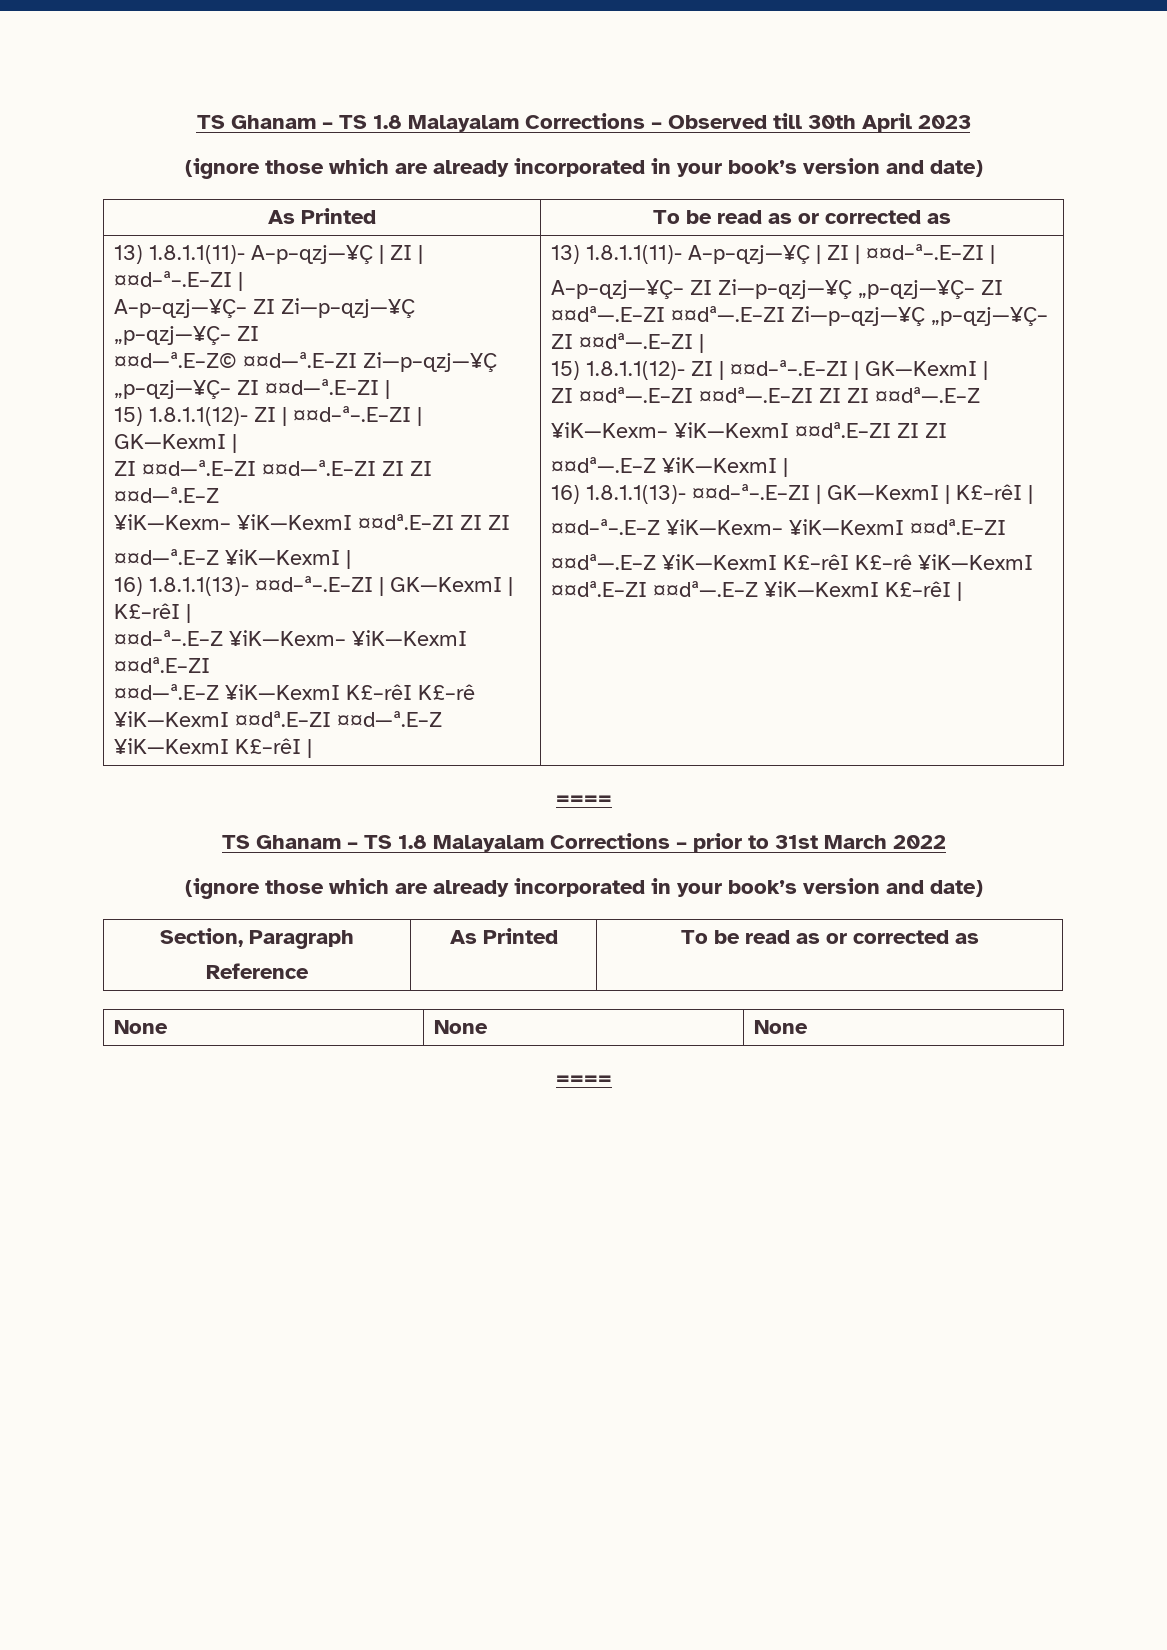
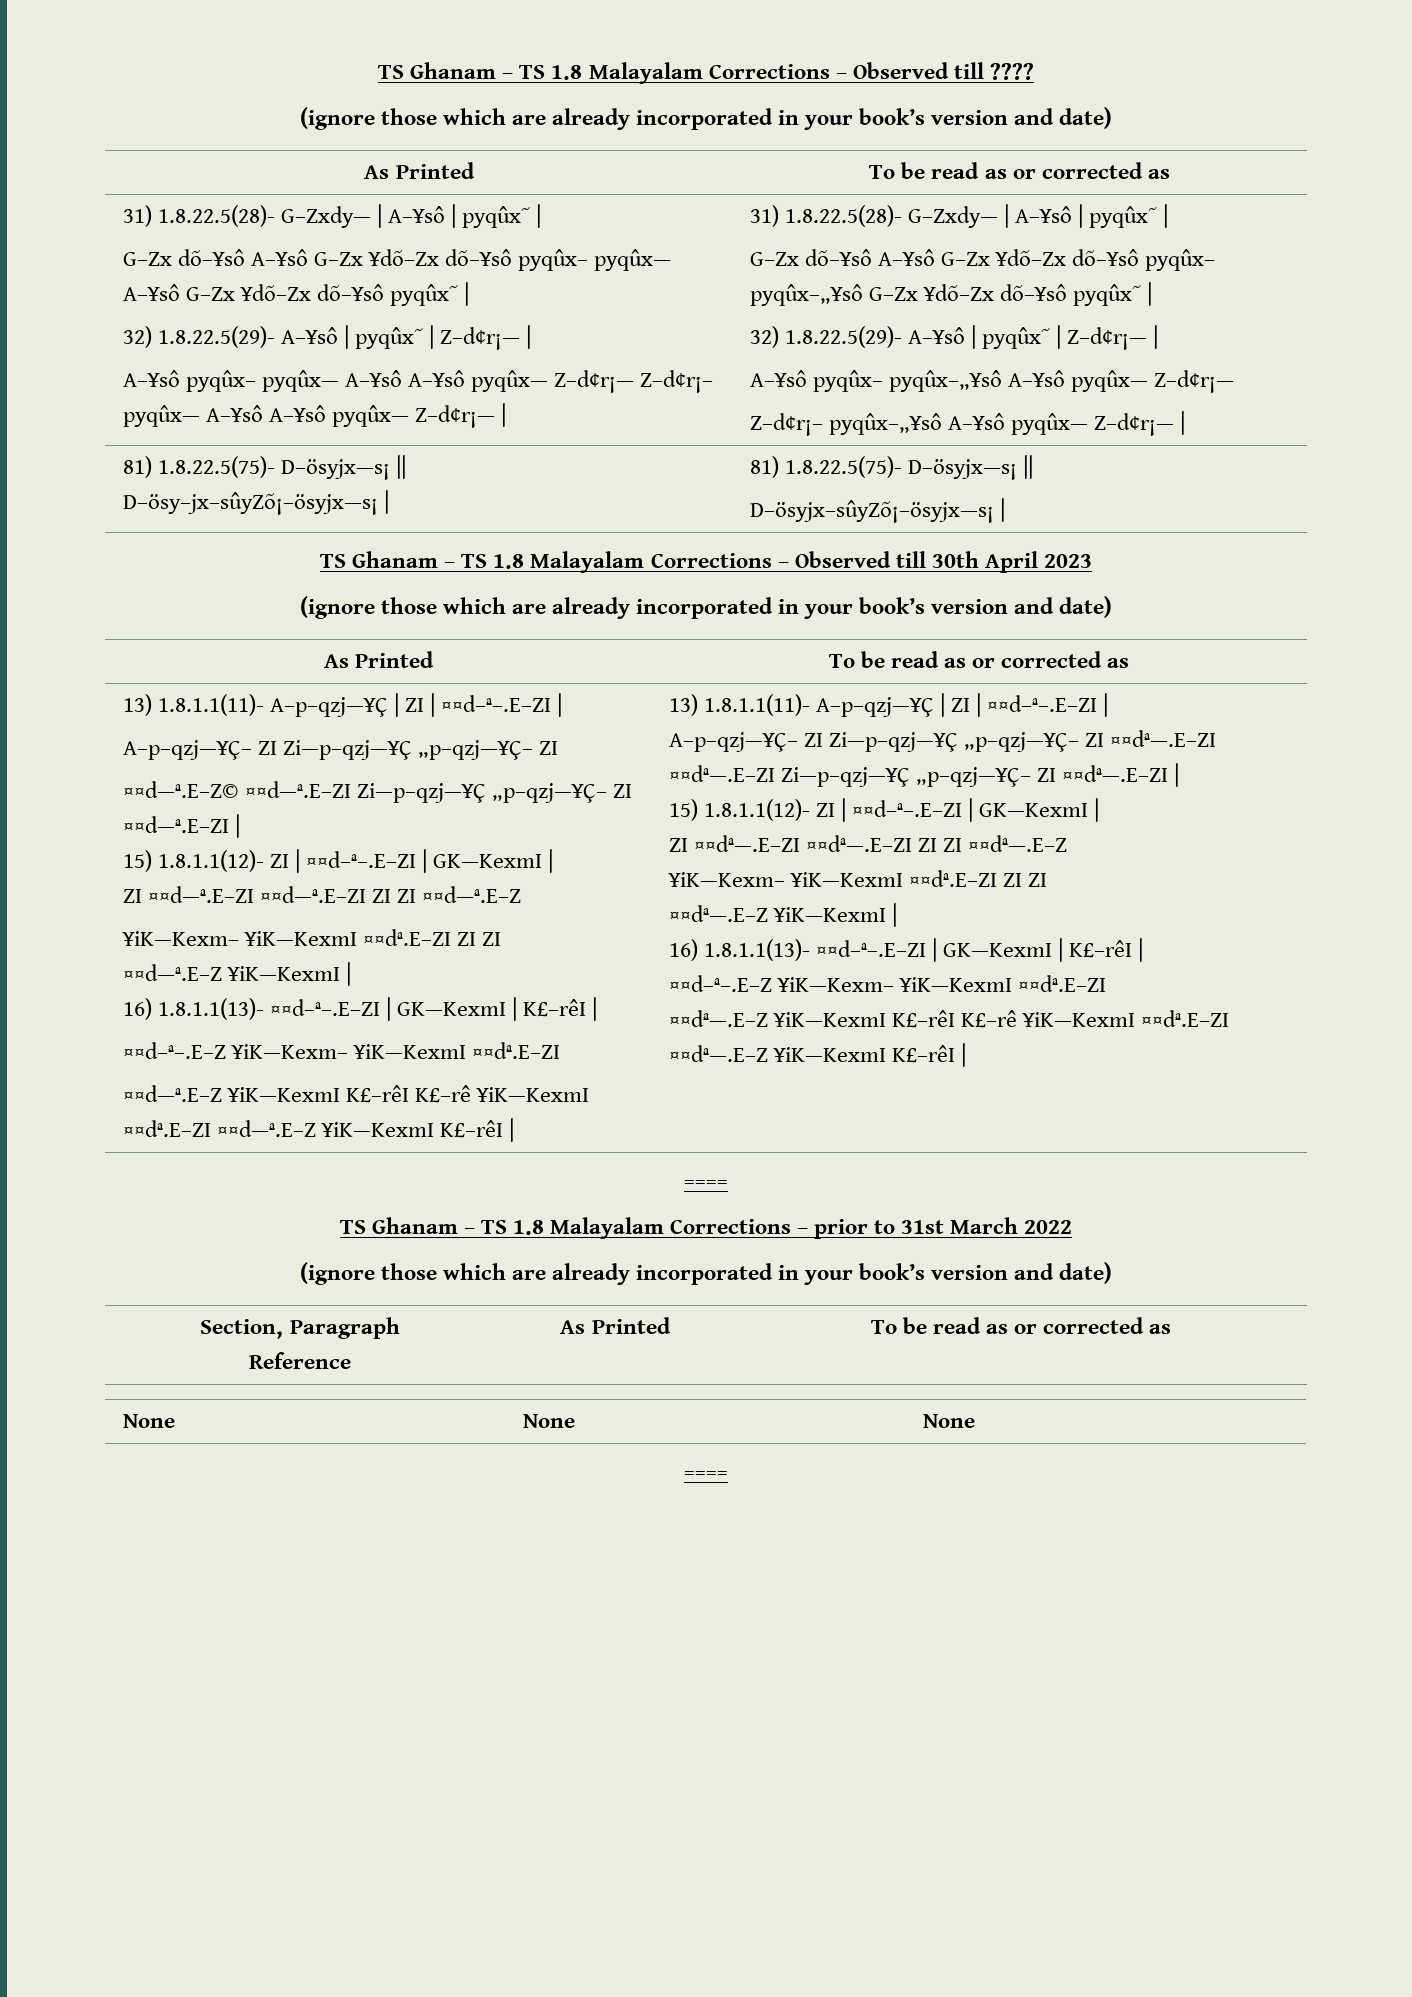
+ TS Ghanam – TS 1.8 Malayalam Corrections – Observed till ????
+ (ignore those which are already incorporated in your book’s version and date)
+ As Printed | To be read as or corrected as
+ 31) 1.8.22.5(28)- G–Zxdy— | A–¥sô | pyqûx˜ |
+ G–Zx dõ–¥sô A–¥sô G–Zx ¥dõ–Zx dõ–¥sô pyqûx– pyqûx— A–¥sô G–Zx ¥dõ–Zx dõ–¥sô pyqûx˜ |
+ 32) 1.8.22.5(29)- A–¥sô | pyqûx˜ | Z–d¢r¡— |
+ A–¥sô pyqûx– pyqûx— A–¥sô A–¥sô pyqûx— Z–d¢r¡— Z–d¢r¡– pyqûx— A–¥sô A–¥sô pyqûx— Z–d¢r¡— | | 31) 1.8.22.5(28)- G–Zxdy— | A–¥sô | pyqûx˜ |
+ G–Zx dõ–¥sô A–¥sô G–Zx ¥dõ–Zx dõ–¥sô pyqûx– pyqûx–„¥sô G–Zx ¥dõ–Zx dõ–¥sô pyqûx˜ |
+ 32) 1.8.22.5(29)- A–¥sô | pyqûx˜ | Z–d¢r¡— |
+ A–¥sô pyqûx– pyqûx–„¥sô A–¥sô pyqûx— Z–d¢r¡—
+ Z–d¢r¡– pyqûx–„¥sô A–¥sô pyqûx— Z–d¢r¡— |
+ 81) 1.8.22.5(75)- D–ösyjx—s¡ ||
+ D–ösy–jx–sûyZõ¡–ösyjx—s¡ | | 81) 1.8.22.5(75)- D–ösyjx—s¡ ||
+ D–ösyjx–sûyZõ¡–ösyjx—s¡ |

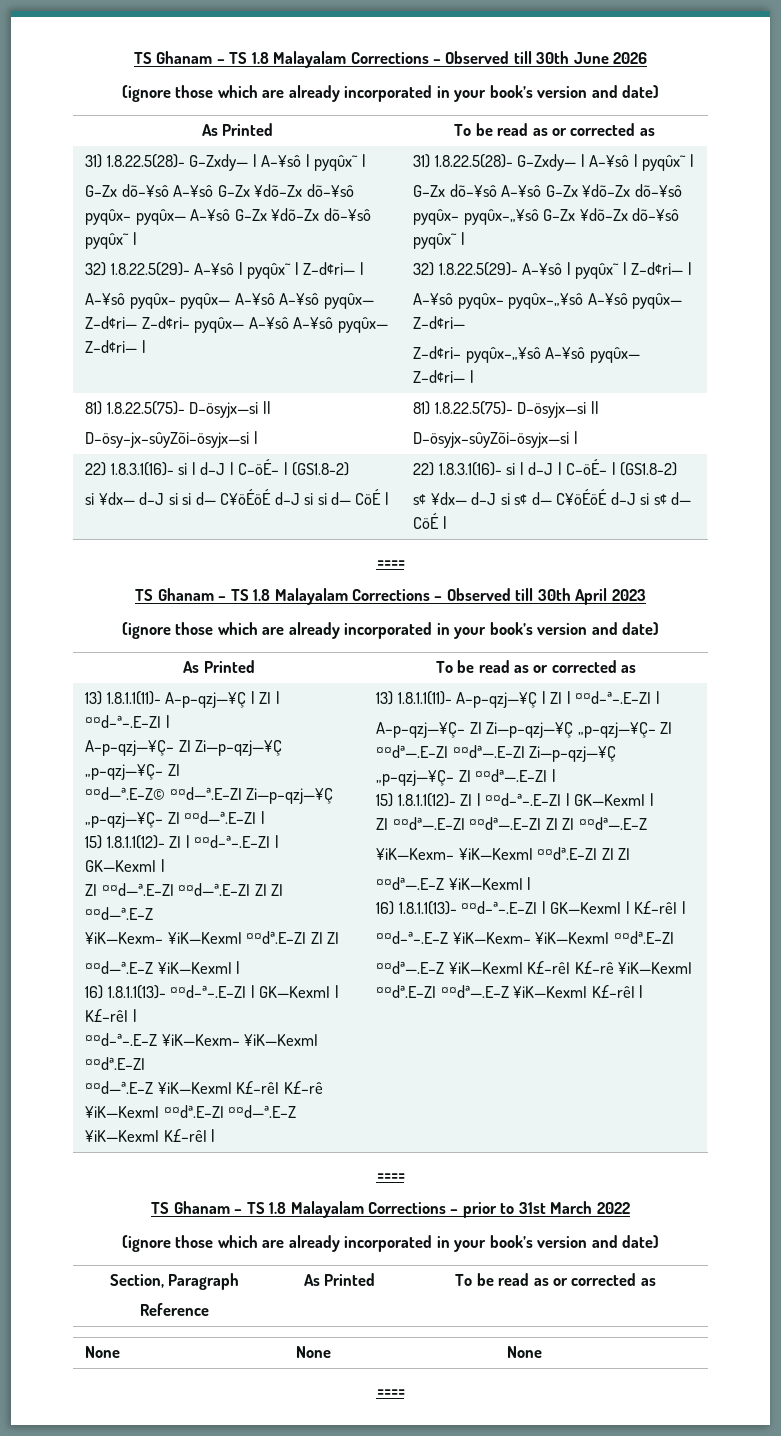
- TS Ghanam – TS 1.8 Malayalam Corrections – Observed till ????
+ TS Ghanam – TS 1.8 Malayalam Corrections – Observed till 30th June 2026
  Z–d¢r¡– pyqûx–„¥sô A–¥sô pyqûx— Z–d¢r¡— |
  81) 1.8.22.5(75)- D–ösyjx—s¡ ||
  D–ösy–jx–sûyZõ¡–ösyjx—s¡ | | 81) 1.8.22.5(75)- D–ösyjx—s¡ ||
  D–ösyjx–sûyZõ¡–ösyjx—s¡ |
+ 22) 1.8.3.1(16)- s¡ | d–J | C–öÉ– | (GS1.8-2)
+ s¡ ¥dx— d–J s¡ s¡ d— C¥öÉöÉ d–J s¡ s¡ d— CöÉ | | 22) 1.8.3.1(16)- s¡ | d–J | C–öÉ– | (GS1.8-2)
+ s¢ ¥dx— d–J s¡ s¢ d— C¥öÉöÉ d–J s¡ s¢ d— CöÉ |
+ ====

